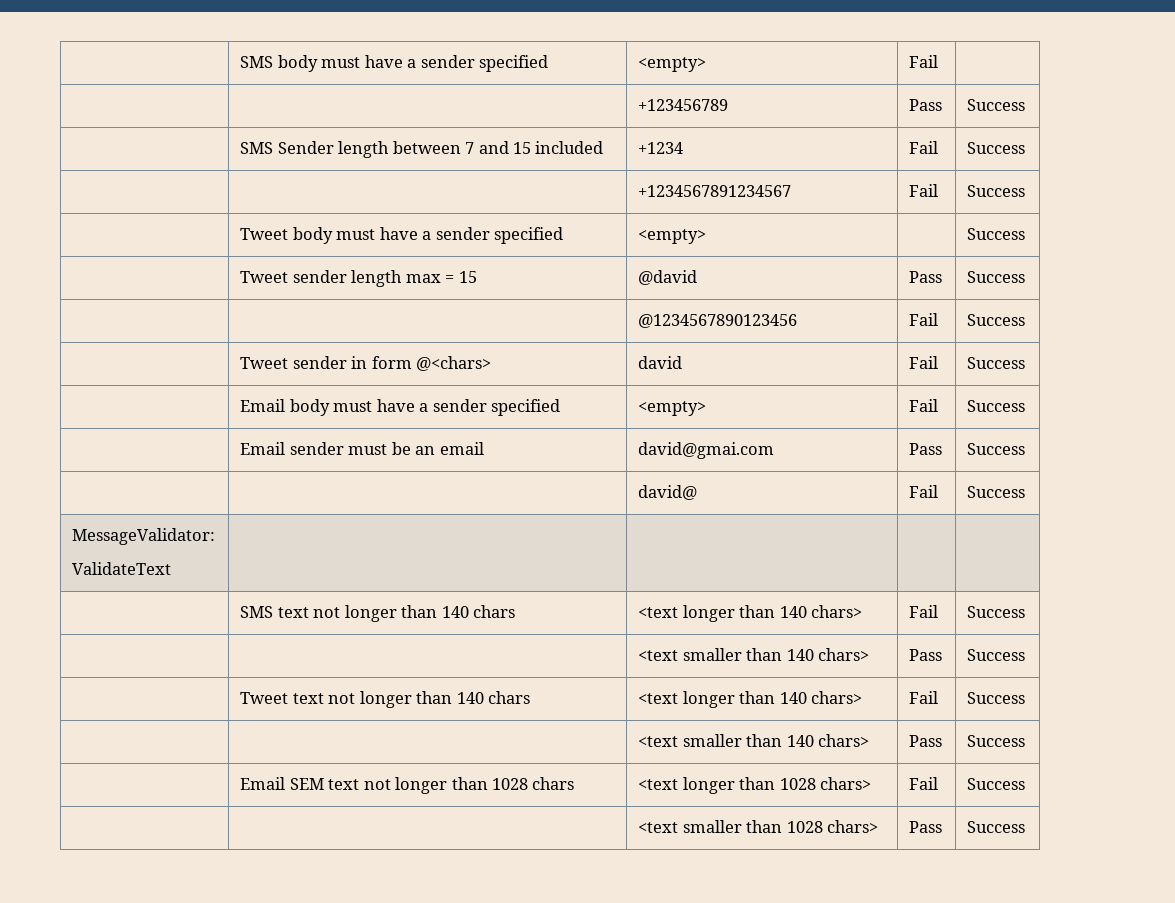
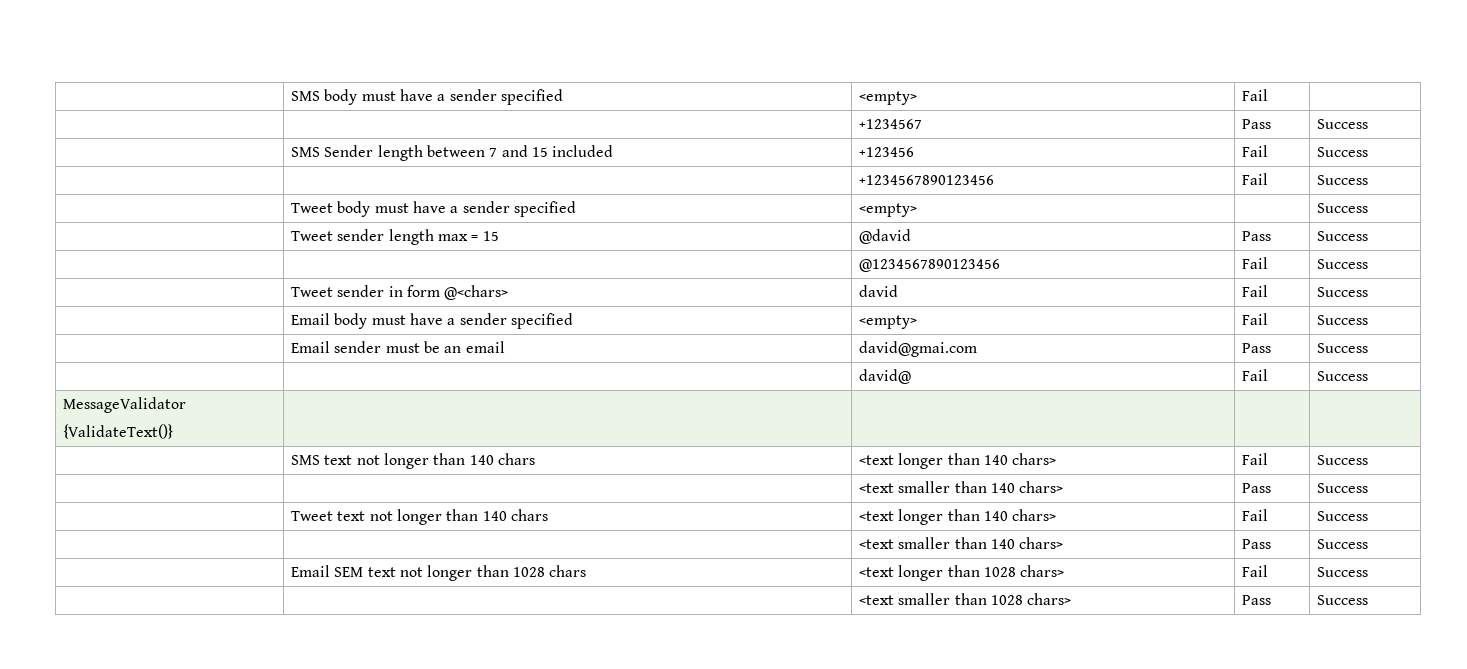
- | | +123456789 | Pass | Success
+ | | +1234567 | Pass | Success
- | SMS Sender length between 7 and 15 included | +1234 | Fail | Success
- | | +1234567891234567 | Fail | Success
+ | SMS Sender length between 7 and 15 included | +123456 | Fail | Success
+ | | +1234567890123456 | Fail | Success
- MessageValidator:
- ValidateText | | | |
+ MessageValidator
+ {ValidateText()} | | | |

